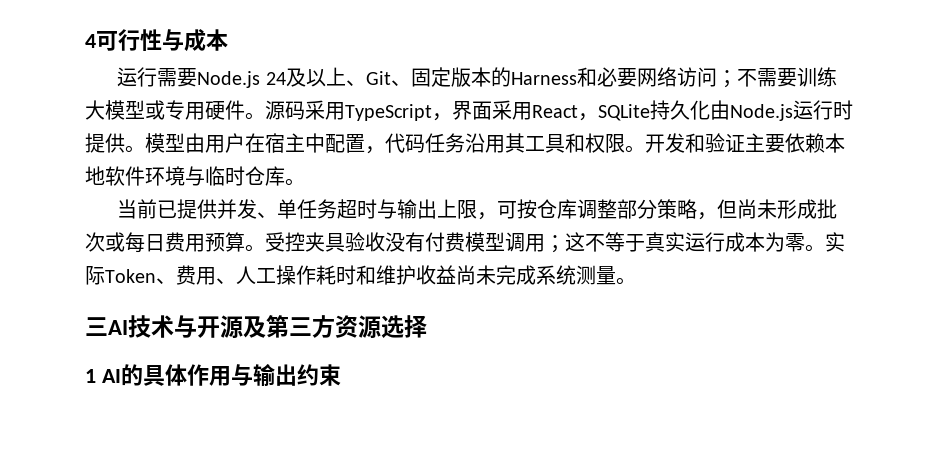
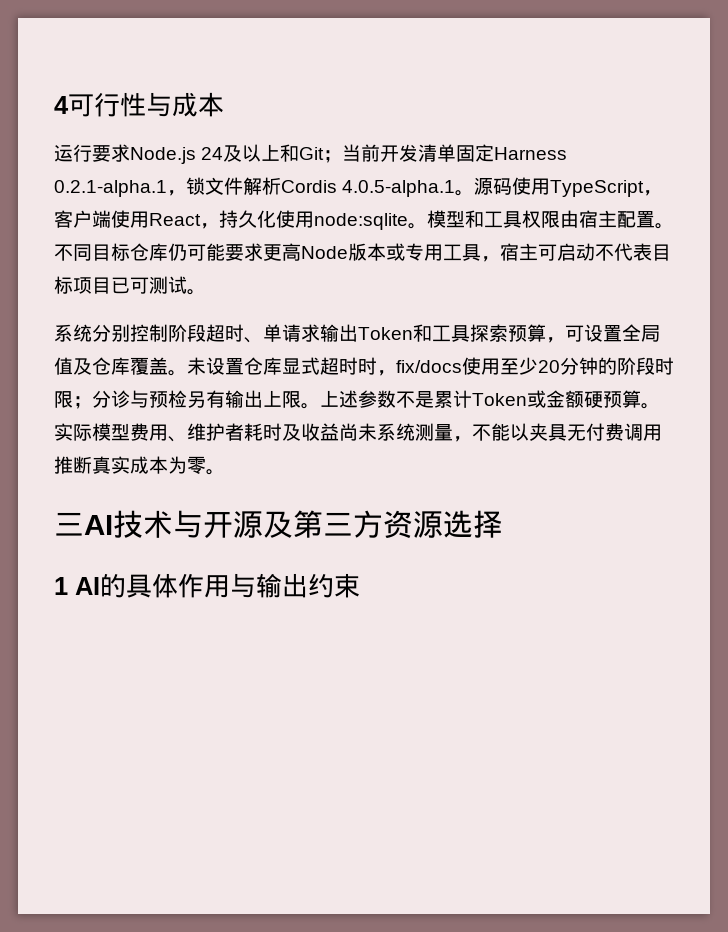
- 运行需要Node.js 24及以上、Git、固定版本的Harness和必要网络访问；不需要训练大模型或专用硬件。源码采用TypeScript，界面采用React，SQLite持久化由Node.js运行时提供。模型由用户在宿主中配置，代码任务沿用其工具和权限。开发和验证主要依赖本地软件环境与临时仓库。
- 当前已提供并发、单任务超时与输出上限，可按仓库调整部分策略，但尚未形成批次或每日费用预算。受控夹具验收没有付费模型调用；这不等于真实运行成本为零。实际Token、费用、人工操作耗时和维护收益尚未完成系统测量。
+ 运行要求Node.js 24及以上和Git；当前开发清单固定Harness 0.2.1-alpha.1，锁文件解析Cordis 4.0.5-alpha.1。源码使用TypeScript，客户端使用React，持久化使用node:sqlite。模型和工具权限由宿主配置。不同目标仓库仍可能要求更高Node版本或专用工具，宿主可启动不代表目标项目已可测试。
+ 系统分别控制阶段超时、单请求输出Token和工具探索预算，可设置全局值及仓库覆盖。未设置仓库显式超时时，fix/docs使用至少20分钟的阶段时限；分诊与预检另有输出上限。上述参数不是累计Token或金额硬预算。实际模型费用、维护者耗时及收益尚未系统测量，不能以夹具无付费调用推断真实成本为零。

